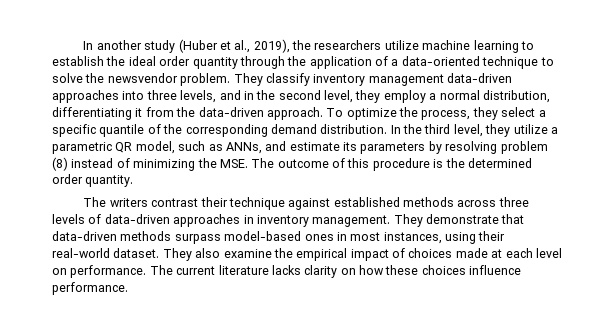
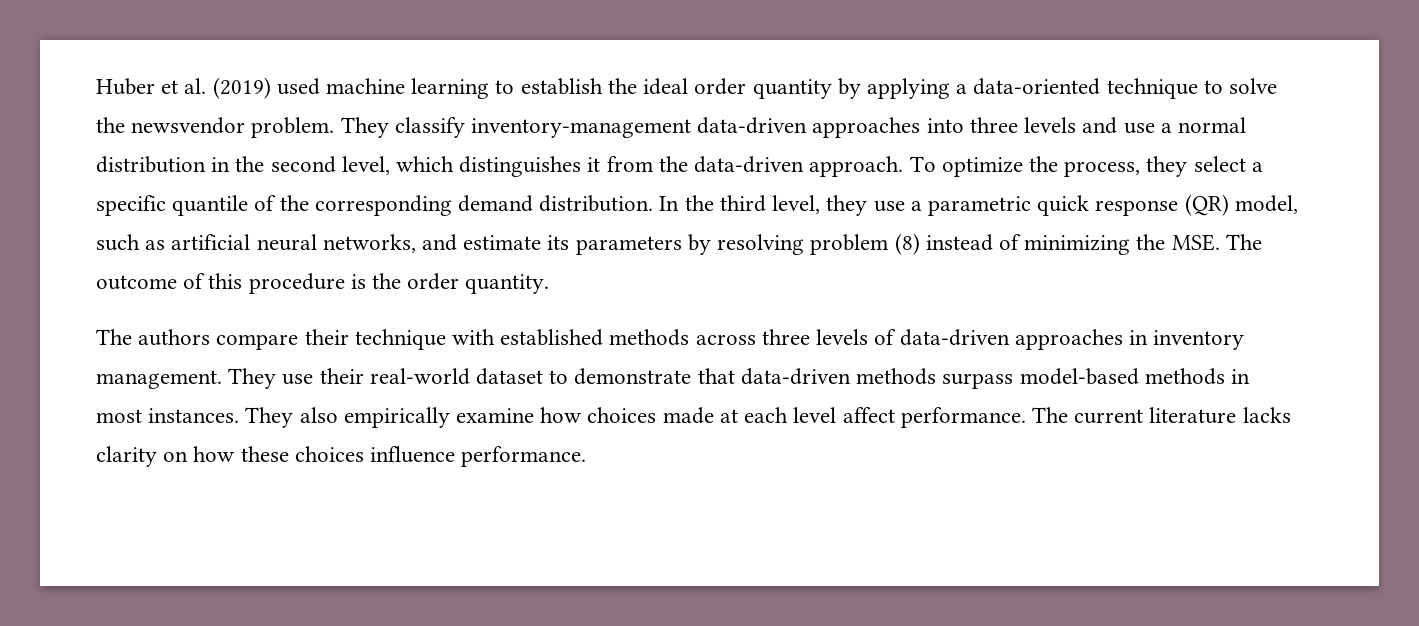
- In another study (Huber et al., 2019), the researchers utilize machine learning to establish the ideal order quantity through the application of a data-oriented technique to solve the newsvendor problem.
+ Huber et al. (2019) used machine learning to establish the ideal order quantity by applying a data-oriented technique to solve the newsvendor problem.
- They classify inventory management data-driven approaches into three levels, and in the second level, they employ a normal distribution, differentiating it from the data-driven approach.
+ They classify inventory-management data-driven approaches into three levels and use a normal distribution in the second level, which distinguishes it from the data-driven approach.
- In the third level, they utilize a parametric QR model, such as ANNs, and estimate its parameters by resolving problem (8) instead of minimizing the MSE. The outcome of this procedure is the determined order quantity.
+ In the third level, they use a parametric quick response (QR) model, such as artificial neural networks, and estimate its parameters by resolving problem (8) instead of minimizing the MSE. The outcome of this procedure is the order quantity.
- The writers contrast their technique against established methods across three levels of data-driven approaches in inventory management.
+ The authors compare their technique with established methods across three levels of data-driven approaches in inventory management.
- They demonstrate that data-driven methods surpass model-based ones in most instances, using their real-world dataset. They also examine the empirical impact of choices made at each level on performance.
+ They use their real-world dataset to demonstrate that data-driven methods surpass model-based methods in most instances. They also empirically examine how choices made at each level affect performance.

